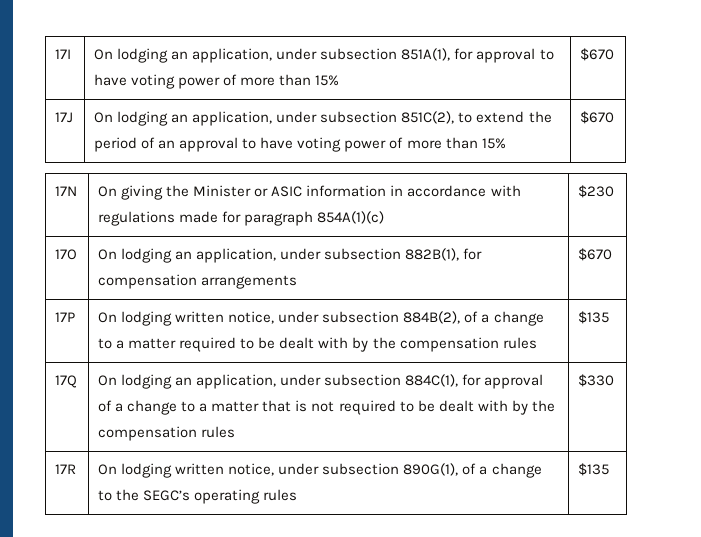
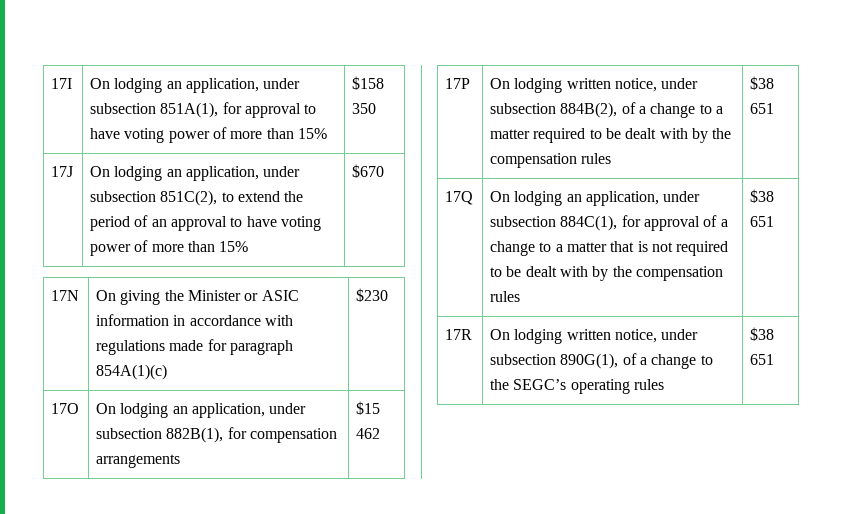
- 17I | On lodging an application, under subsection 851A(1), for approval to have voting power of more than 15% | $670
+ 17I | On lodging an application, under subsection 851A(1), for approval to have voting power of more than 15% | $158 350
- 17O | On lodging an application, under subsection 882B(1), for compensation arrangements | $670
+ 17O | On lodging an application, under subsection 882B(1), for compensation arrangements | $15 462
- 17P | On lodging written notice, under subsection 884B(2), of a change to a matter required to be dealt with by the compensation rules | $135
+ 17P | On lodging written notice, under subsection 884B(2), of a change to a matter required to be dealt with by the compensation rules | $38 651
- 17Q | On lodging an application, under subsection 884C(1), for approval of a change to a matter that is not required to be dealt with by the compensation rules | $330
+ 17Q | On lodging an application, under subsection 884C(1), for approval of a change to a matter that is not required to be dealt with by the compensation rules | $38 651
- 17R | On lodging written notice, under subsection 890G(1), of a change to the SEGC’s operating rules | $135
+ 17R | On lodging written notice, under subsection 890G(1), of a change to the SEGC’s operating rules | $38 651

